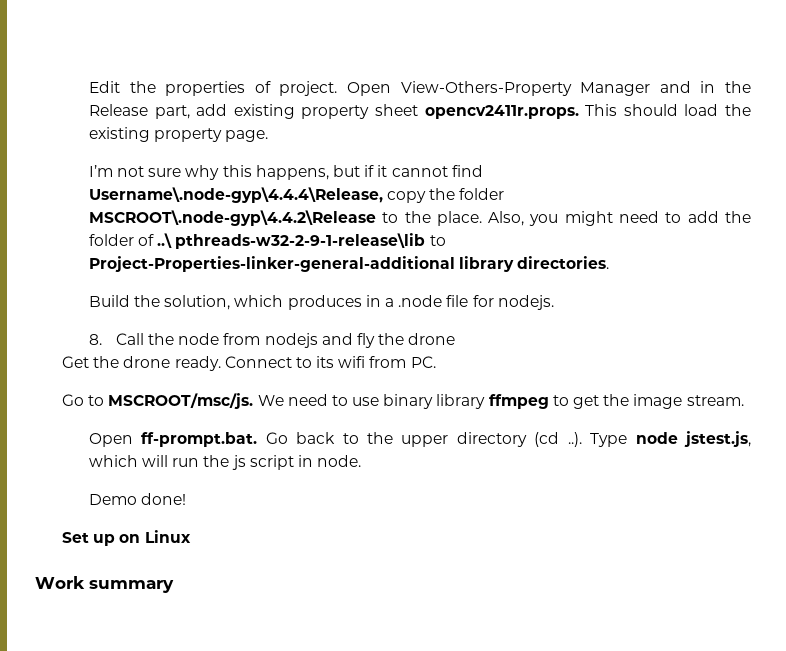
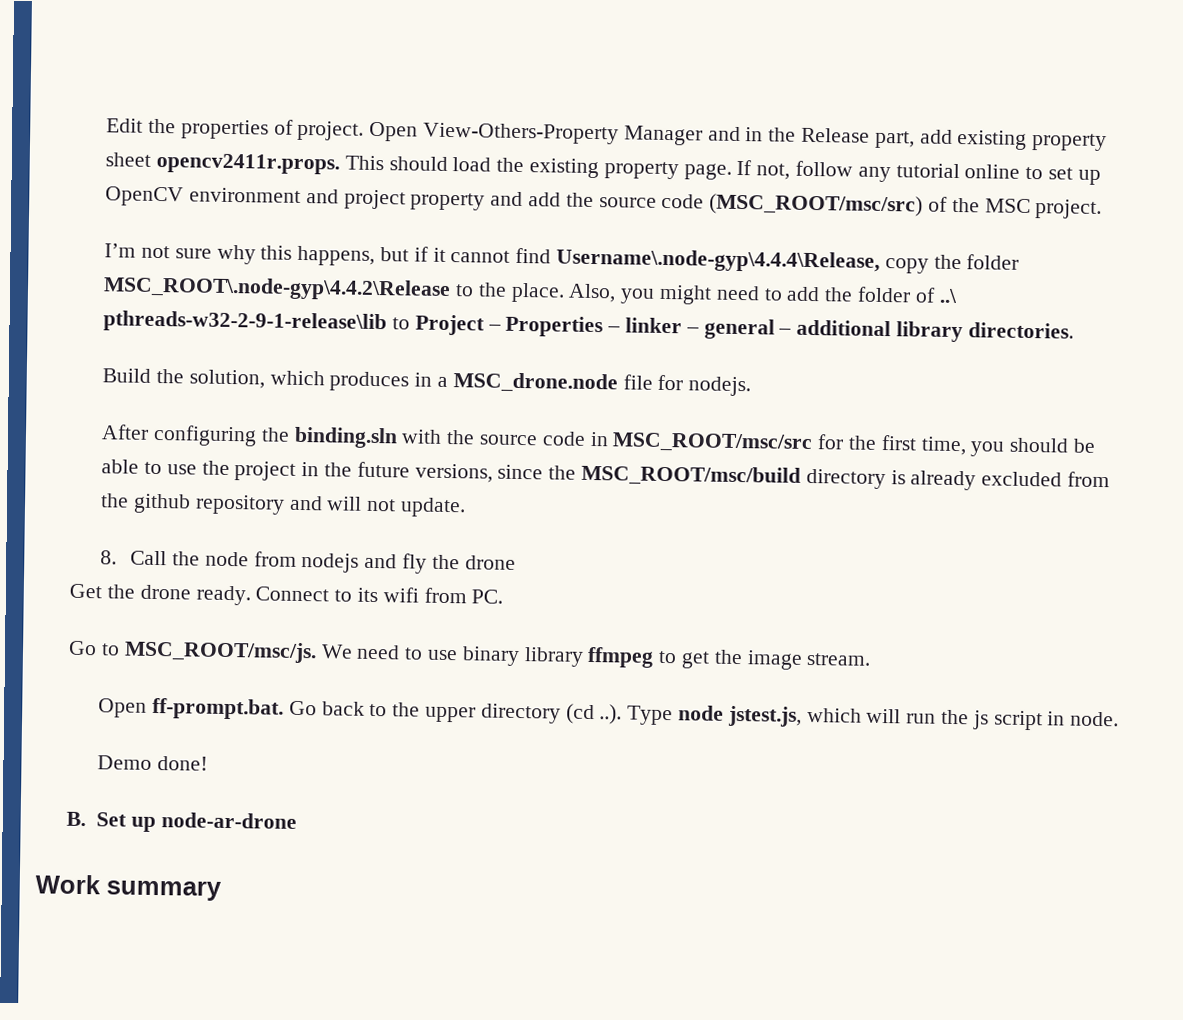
+ If not, follow any tutorial online to set up OpenCV environment and project property and add the source code (MSC_ROOT/msc/src) of the MSC project.
- I’m not sure why this happens, but if it cannot find Username\.node-gyp\4.4.4\Release, copy the folder MSCROOT\.node-gyp\4.4.2\Release to the place.
+ I’m not sure why this happens, but if it cannot find Username\.node-gyp\4.4.4\Release, copy the folder MSC_ROOT\.node-gyp\4.4.2\Release to the place.
- Also, you might need to add the folder of ..\ pthreads-w32-2-9-1-release\lib to Project-Properties-linker-general-additional library directories.
+ Also, you might need to add the folder of ..\ pthreads-w32-2-9-1-release\lib to Project – Properties – linker – general – additional library directories.
- Build the solution, which produces in a .node file for nodejs.
+ Build the solution, which produces in a MSC_drone.node file for nodejs.
+ After configuring the binding.sln with the source code in MSC_ROOT/msc/src for the first time, you should be able to use the project in the future versions, since the MSC_ROOT/msc/build directory is already excluded from the github repository and will not update.
- Go to MSCROOT/msc/js.
+ Go to MSC_ROOT/msc/js.
- Set up on Linux
+ B. Set up node-ar-drone

